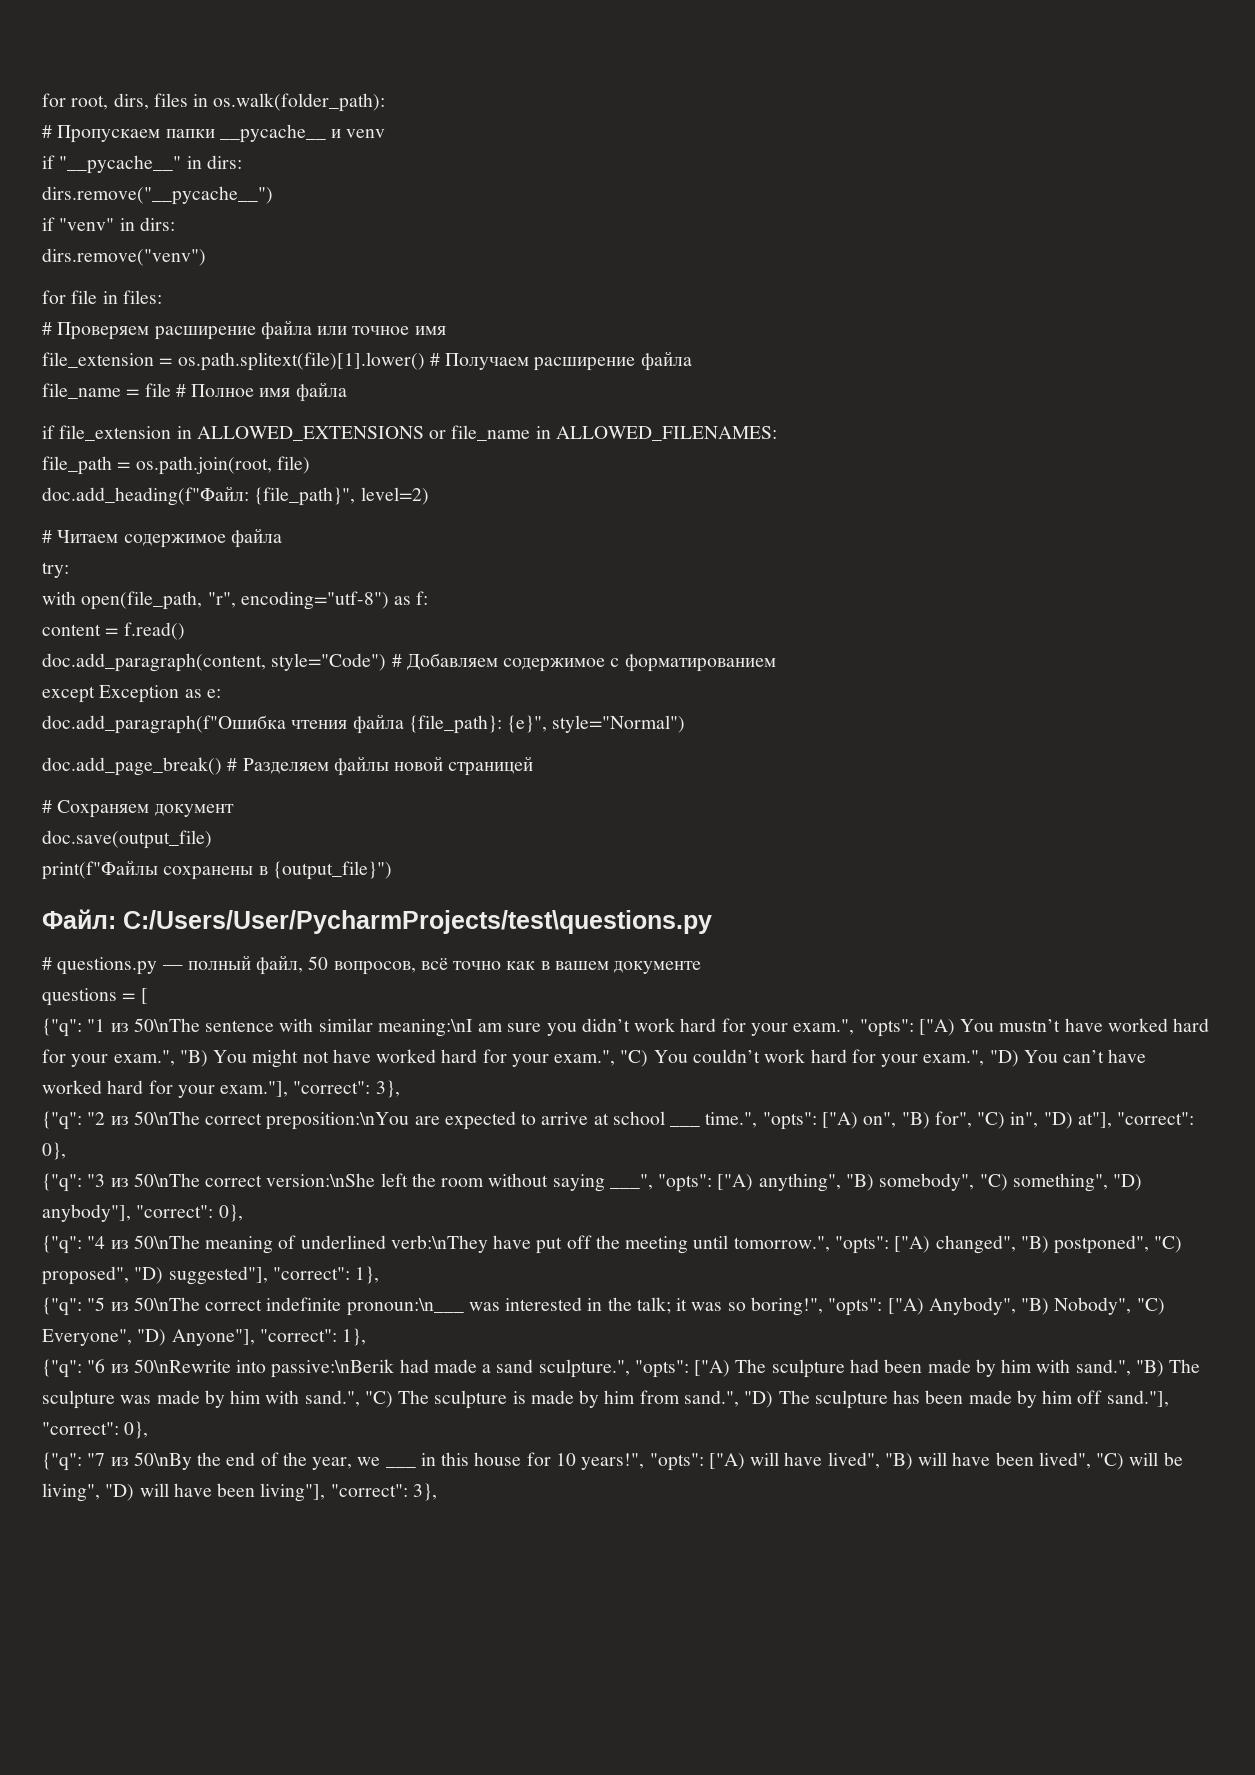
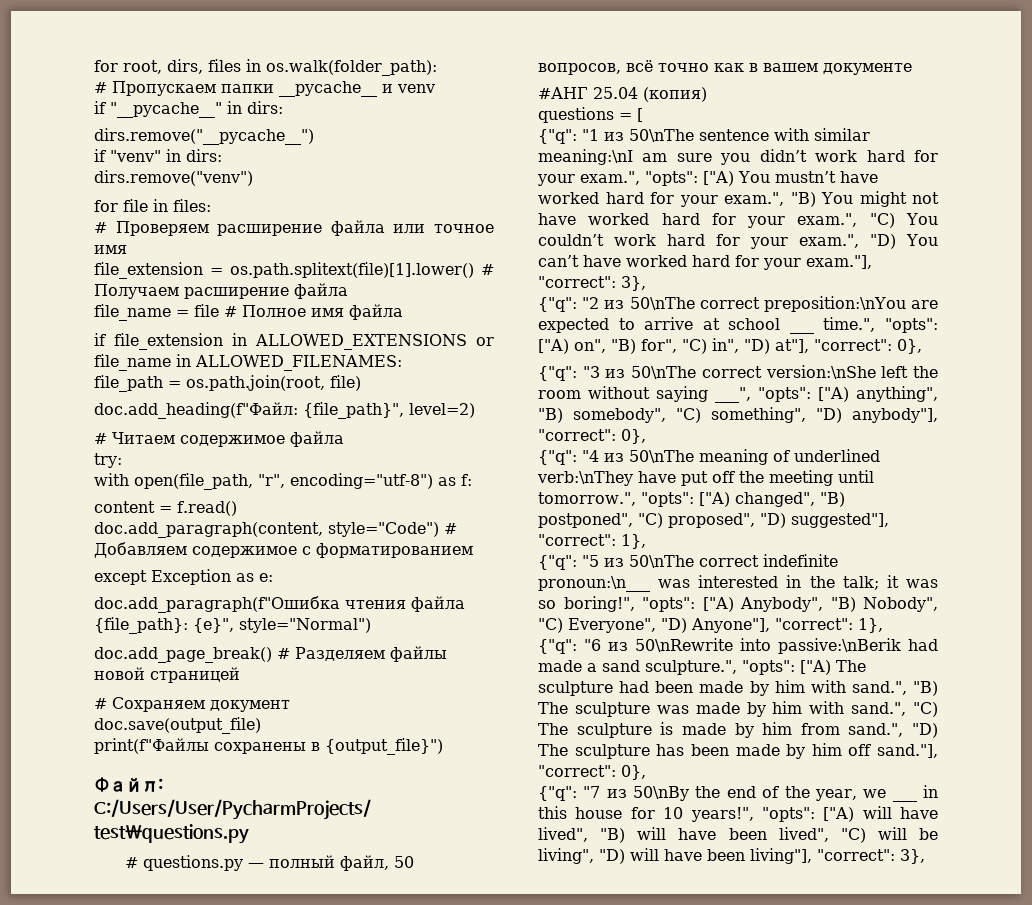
+ #АНГ 25.04 (копия)

